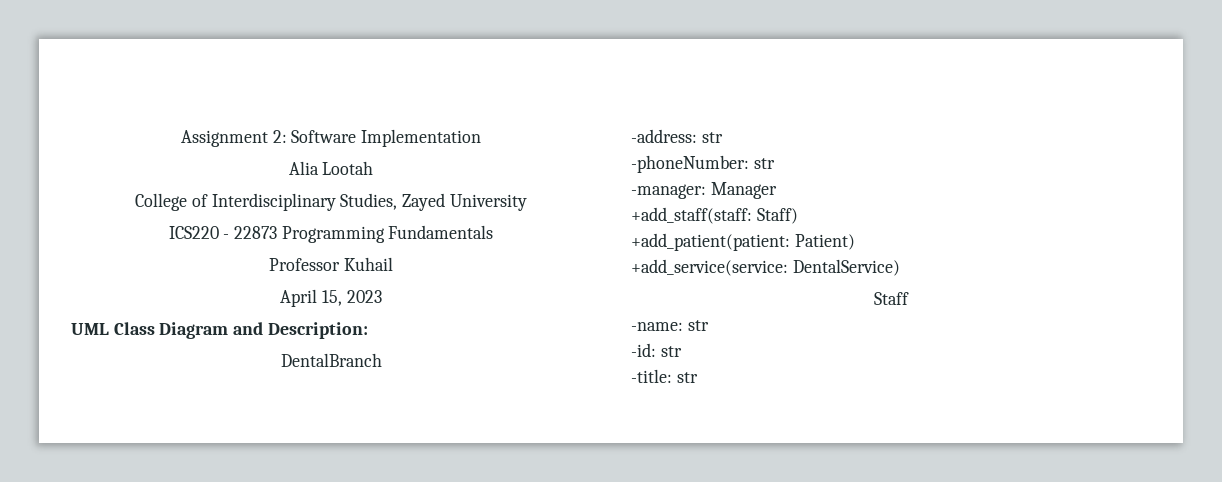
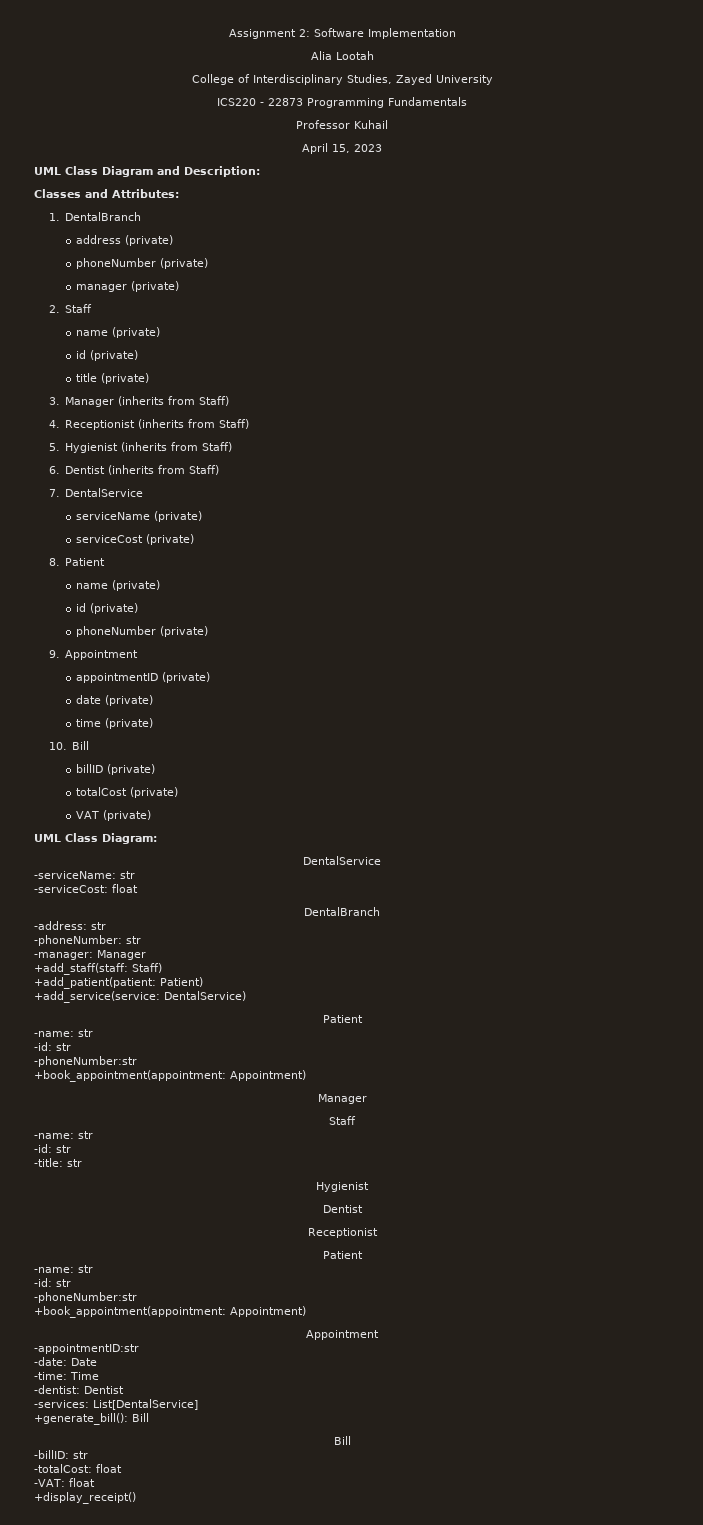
+ Classes and Attributes:
+ 1. DentalBranch
+ address (private)
+ phoneNumber (private)
+ manager (private)
+ 2. Staff
+ name (private)
+ id (private)
+ title (private)
+ 3. Manager (inherits from Staff)
+ 4. Receptionist (inherits from Staff)
+ 5. Hygienist (inherits from Staff)
+ 6. Dentist (inherits from Staff)
+ 7. DentalService
+ serviceName (private)
+ serviceCost (private)
+ 8. Patient
+ name (private)
+ id (private)
+ phoneNumber (private)
+ 9. Appointment
+ appointmentID (private)
+ date (private)
+ time (private)
+ 10. Bill
+ billID (private)
+ totalCost (private)
+ VAT (private)
+ UML Class Diagram:
+ DentalService
+ -serviceName: str
+ -serviceCost: float
  +add_service(service: DentalService)
+ Patient
+ -name: str
+ -id: str
+ -phoneNumber:str
+ +book_appointment(appointment: Appointment)
+ Manager
  -title: str
+ Hygienist
+ Dentist
+ Receptionist
+ Patient
+ -name: str
+ -id: str
+ -phoneNumber:str
+ +book_appointment(appointment: Appointment)
+ Appointment
+ -appointmentID:str
+ -date: Date
+ -time: Time
+ -dentist: Dentist
+ -services: List[DentalService]
+ +generate_bill(): Bill
+ Bill
+ -billID: str
+ -totalCost: float
+ -VAT: float
+ +display_receipt()

